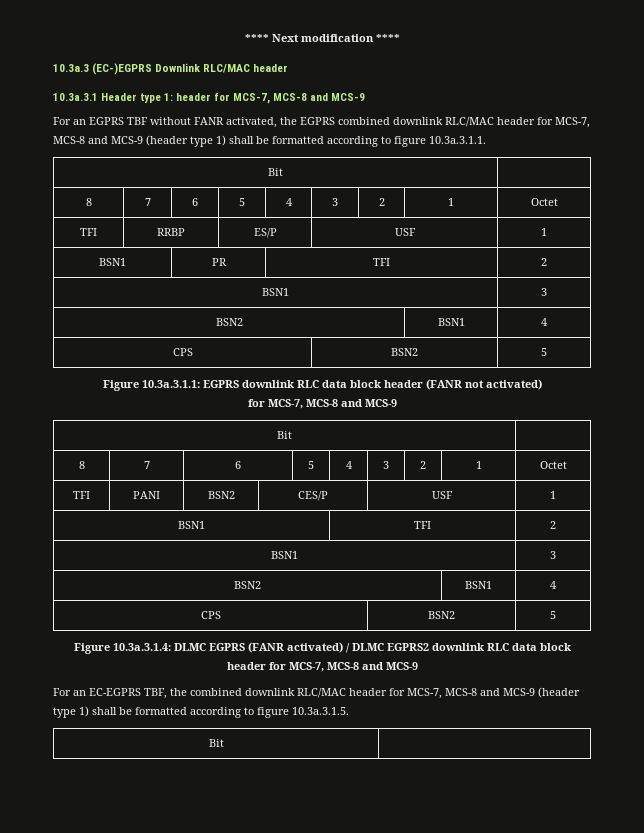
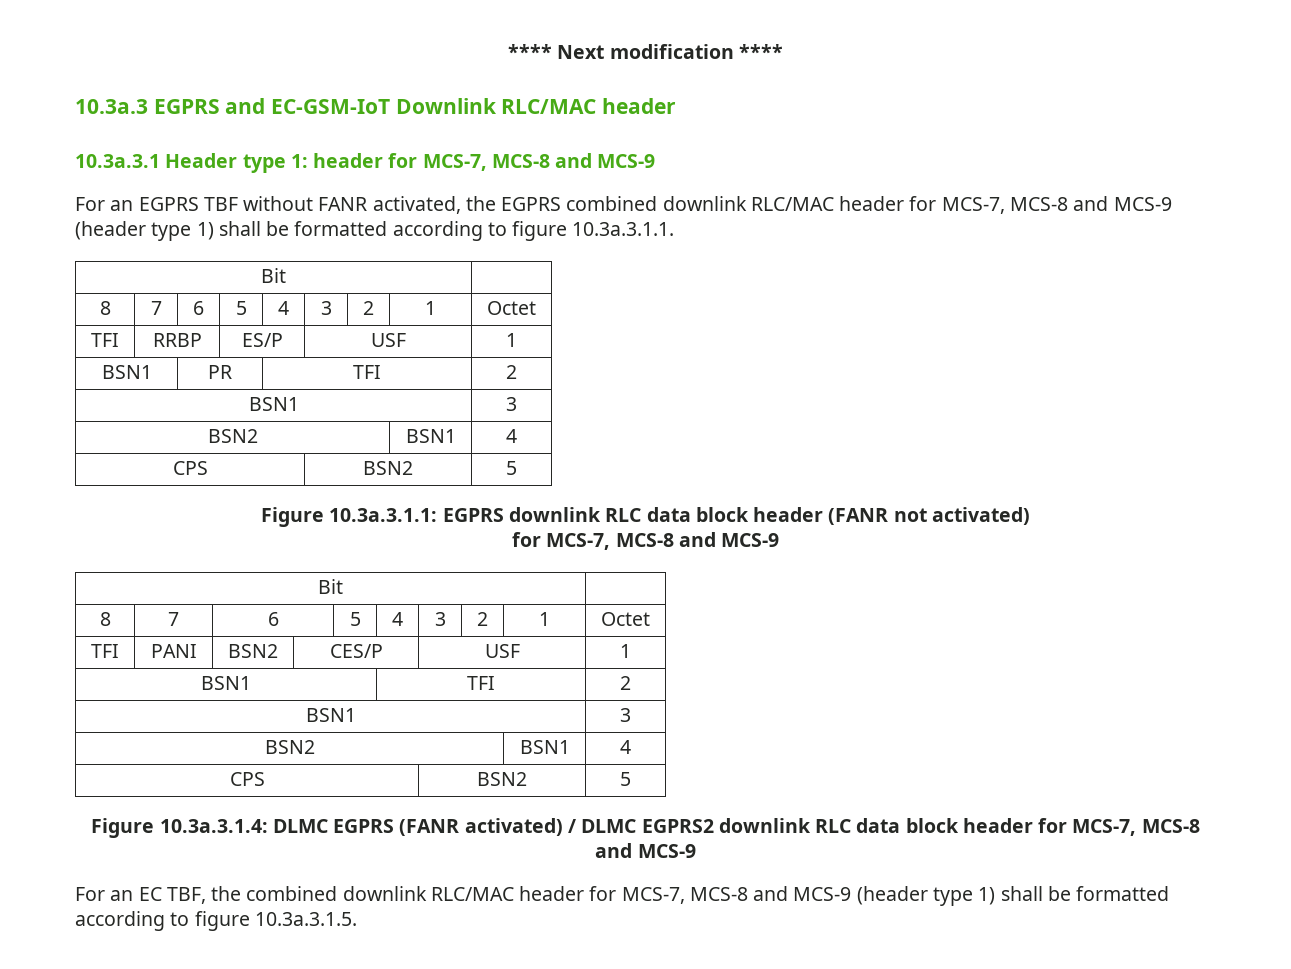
- 10.3a.3 (EC-)EGPRS Downlink RLC/MAC header
+ 10.3a.3 EGPRS and EC-GSM-IoT Downlink RLC/MAC header
- For an EC-EGPRS TBF, the combined downlink RLC/MAC header for MCS-7, MCS-8 and MCS-9 (header type 1) shall be formatted according to figure 10.3a.3.1.5.
- Bit |
+ For an EC TBF, the combined downlink RLC/MAC header for MCS-7, MCS-8 and MCS-9 (header type 1) shall be formatted according to figure 10.3a.3.1.5.

